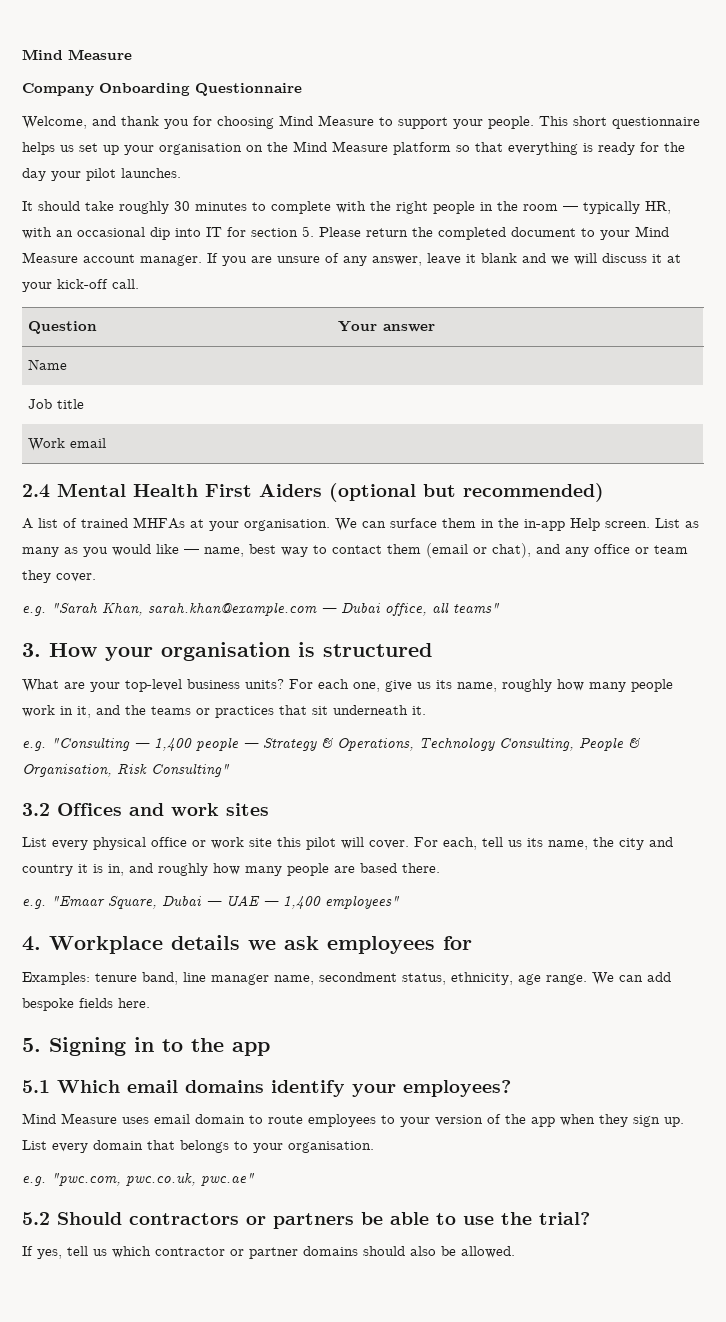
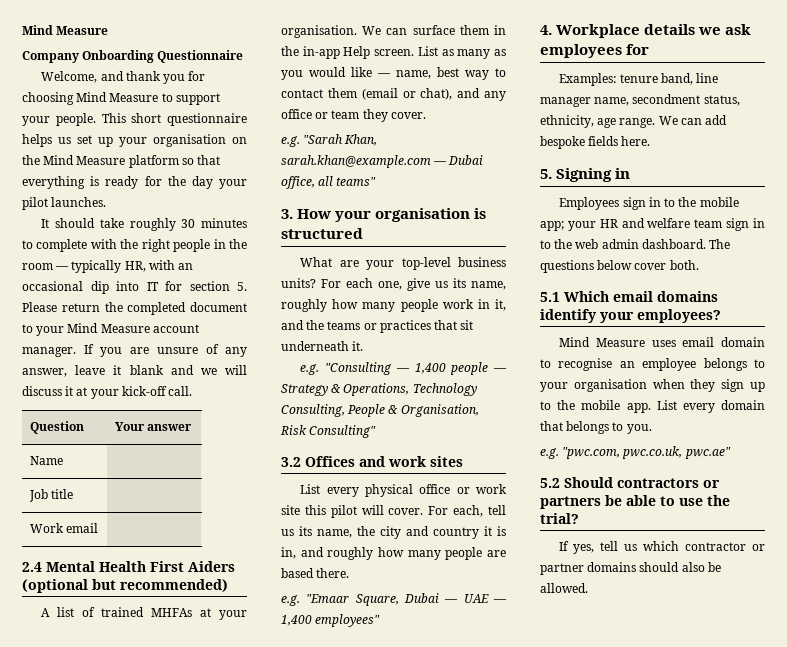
- 5. Signing in to the app
+ 5. Signing in
+ Employees sign in to the mobile app; your HR and welfare team sign in to the web admin dashboard. The questions below cover both.
- Mind Measure uses email domain to route employees to your version of the app when they sign up.
+ Mind Measure uses email domain to recognise an employee belongs to your organisation when they sign up to the mobile app.
- List every domain that belongs to your organisation.
+ List every domain that belongs to you.

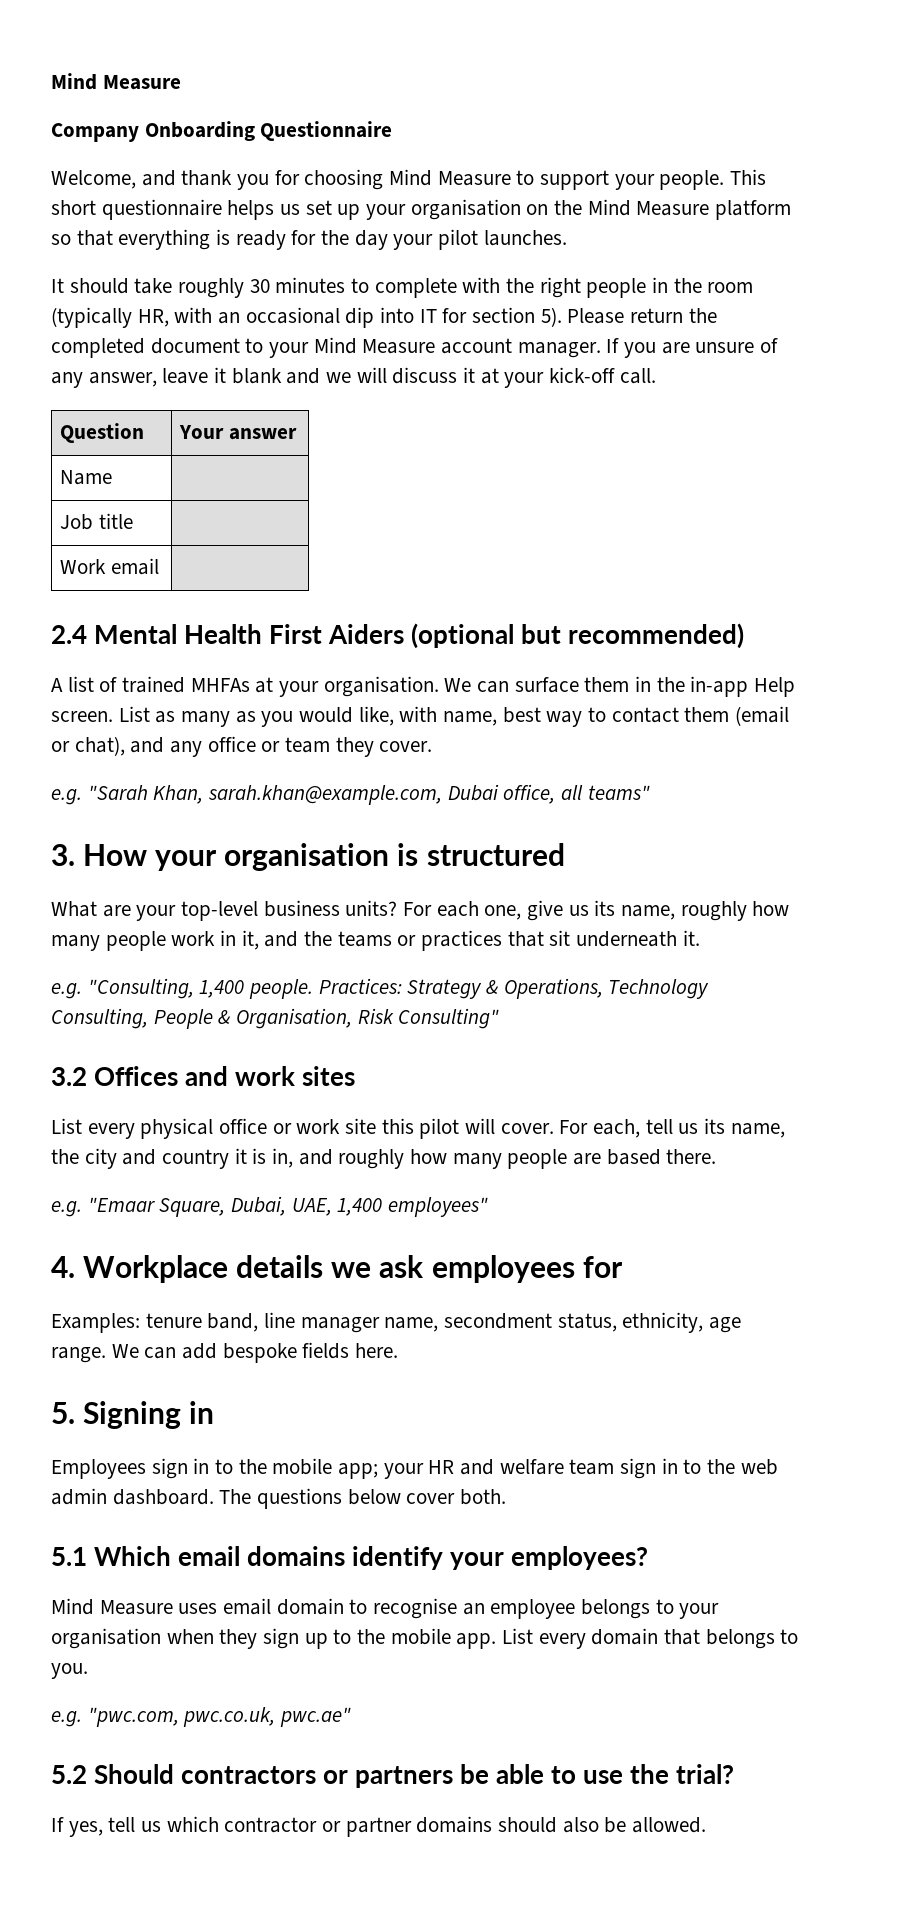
- It should take roughly 30 minutes to complete with the right people in the room — typically HR, with an occasional dip into IT for section 5. Please return the completed document to your Mind Measure account manager.
+ It should take roughly 30 minutes to complete with the right people in the room (typically HR, with an occasional dip into IT for section 5). Please return the completed document to your Mind Measure account manager.
- List as many as you would like — name, best way to contact them (email or chat), and any office or team they cover.
+ List as many as you would like, with name, best way to contact them (email or chat), and any office or team they cover.
- e.g. "Sarah Khan, sarah.khan@example.com — Dubai office, all teams"
+ e.g. "Sarah Khan, sarah.khan@example.com, Dubai office, all teams"
- e.g. "Consulting — 1,400 people — Strategy & Operations, Technology Consulting, People & Organisation, Risk Consulting"
+ e.g. "Consulting, 1,400 people. Practices: Strategy & Operations, Technology Consulting, People & Organisation, Risk Consulting"
- e.g. "Emaar Square, Dubai — UAE — 1,400 employees"
+ e.g. "Emaar Square, Dubai, UAE, 1,400 employees"

